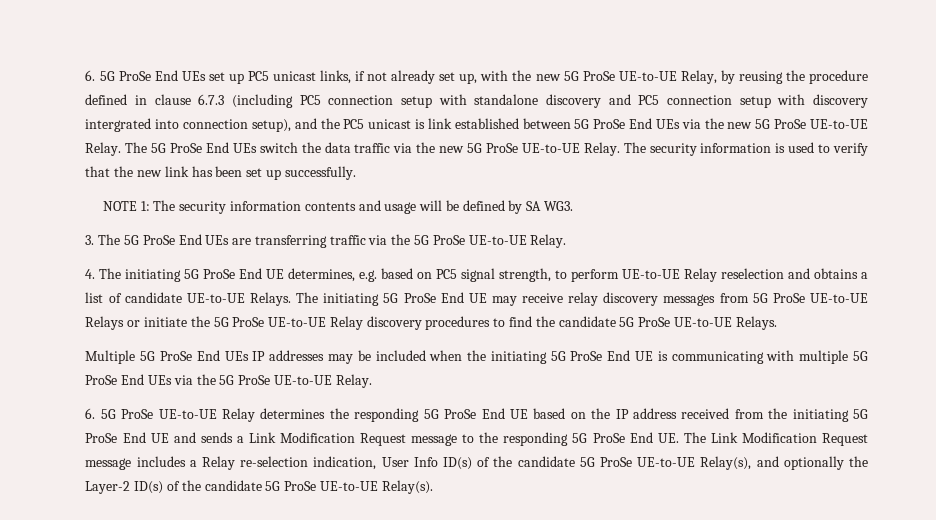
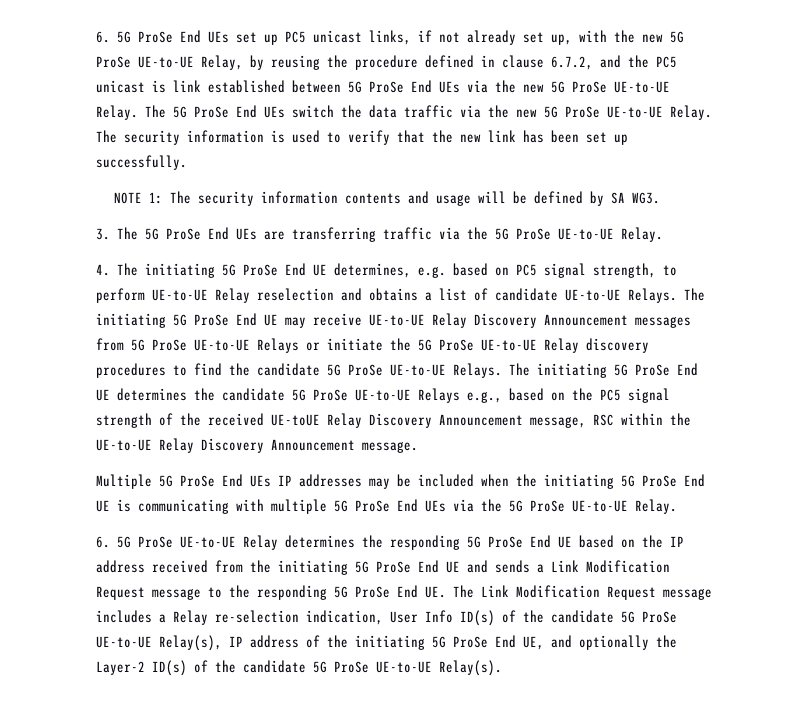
- 6. 5G ProSe End UEs set up PC5 unicast links, if not already set up, with the new 5G ProSe UE-to-UE Relay, by reusing the procedure defined in clause 6.7.3 (including PC5 connection setup with standalone discovery and PC5 connection setup with discovery intergrated into connection setup), and the PC5 unicast is link established between 5G ProSe End UEs via the new 5G ProSe UE-to-UE Relay.
+ 6. 5G ProSe End UEs set up PC5 unicast links, if not already set up, with the new 5G ProSe UE-to-UE Relay, by reusing the procedure defined in clause 6.7.2, and the PC5 unicast is link established between 5G ProSe End UEs via the new 5G ProSe UE-to-UE Relay.
- The initiating 5G ProSe End UE may receive relay discovery messages from 5G ProSe UE-to-UE Relays or initiate the 5G ProSe UE-to-UE Relay discovery procedures to find the candidate 5G ProSe UE-to-UE Relays.
+ The initiating 5G ProSe End UE may receive UE-to-UE Relay Discovery Announcement messages from 5G ProSe UE-to-UE Relays or initiate the 5G ProSe UE-to-UE Relay discovery procedures to find the candidate 5G ProSe UE-to-UE Relays. The initiating 5G ProSe End UE determines the candidate 5G ProSe UE-to-UE Relays e.g., based on the PC5 signal strength of the received UE-toUE Relay Discovery Announcement message, RSC within the UE-to-UE Relay Discovery Announcement message.
- 6. 5G ProSe UE-to-UE Relay determines the responding 5G ProSe End UE based on the IP address received from the initiating 5G ProSe End UE and sends a Link Modification Request message to the responding 5G ProSe End UE. The Link Modification Request message includes a Relay re-selection indication, User Info ID(s) of the candidate 5G ProSe UE-to-UE Relay(s), and optionally the Layer-2 ID(s) of the candidate 5G ProSe UE-to-UE Relay(s).
+ 6. 5G ProSe UE-to-UE Relay determines the responding 5G ProSe End UE based on the IP address received from the initiating 5G ProSe End UE and sends a Link Modification Request message to the responding 5G ProSe End UE. The Link Modification Request message includes a Relay re-selection indication, User Info ID(s) of the candidate 5G ProSe UE-to-UE Relay(s), IP address of the initiating 5G ProSe End UE, and optionally the Layer-2 ID(s) of the candidate 5G ProSe UE-to-UE Relay(s).

